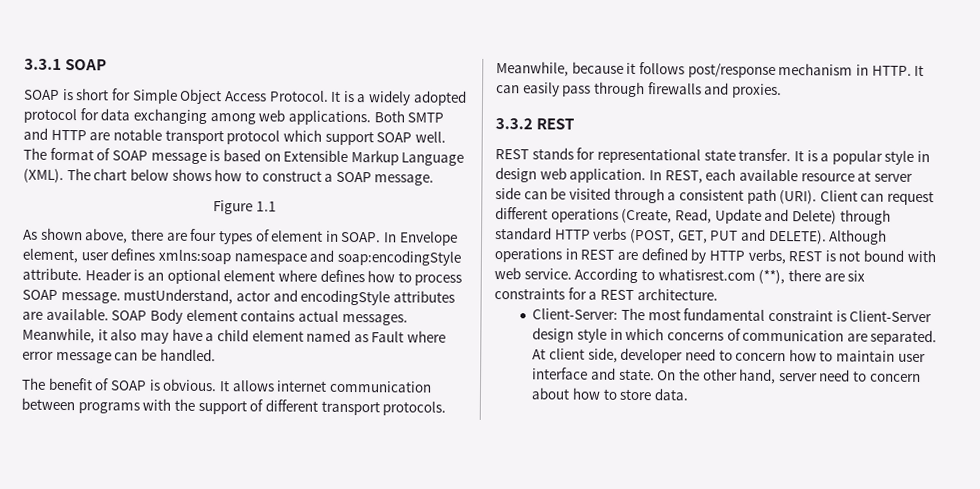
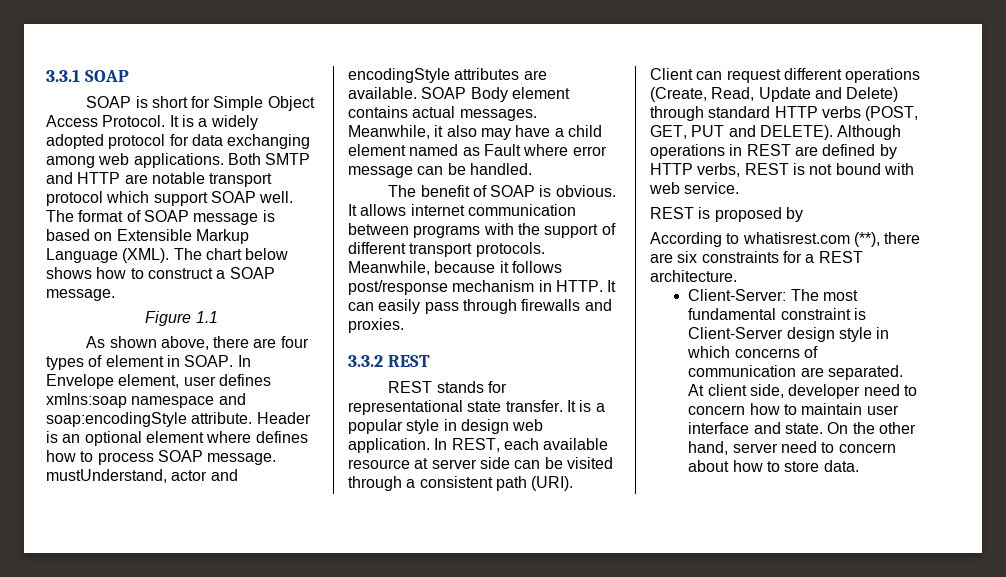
- Although operations in REST are defined by HTTP verbs, REST is not bound with web service. According to whatisrest.com (**), there are six constraints for a REST architecture.
+ Although operations in REST are defined by HTTP verbs, REST is not bound with web service.
+ REST is proposed by
+ According to whatisrest.com (**), there are six constraints for a REST architecture.

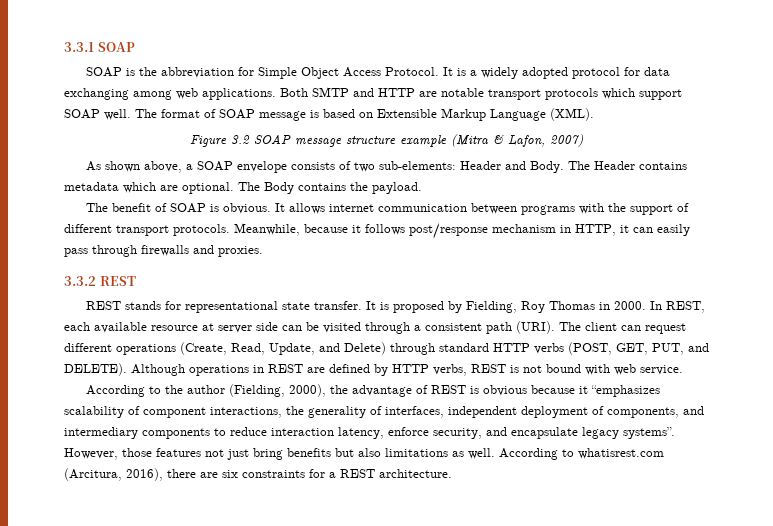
- SOAP is short for Simple Object Access Protocol.
+ SOAP is the abbreviation for Simple Object Access Protocol.
- Both SMTP and HTTP are notable transport protocol which support SOAP well.
+ Both SMTP and HTTP are notable transport protocols which support SOAP well.
- The format of SOAP message is based on Extensible Markup Language (XML). The chart below shows how to construct a SOAP message.
- Figure 1.1
- As shown above, there are four types of element in SOAP. In Envelope element, user defines xmlns:soap namespace and soap:encodingStyle attribute. Header is an optional element where defines how to process SOAP message. mustUnderstand, actor and encodingStyle attributes are available. SOAP Body element contains actual messages. Meanwhile, it also may have a child element named as Fault where error message can be handled.
+ The format of SOAP message is based on Extensible Markup Language (XML).
+ Figure 3.2 SOAP message structure example (Mitra & Lafon, 2007)
+ As shown above, a SOAP envelope consists of two sub-elements: Header and Body. The Header contains metadata which are optional. The Body contains the payload.
- Meanwhile, because it follows post/response mechanism in HTTP. It can easily pass through firewalls and proxies.
+ Meanwhile, because it follows post/response mechanism in HTTP, it can easily pass through firewalls and proxies.
- It is a popular style in design web application.
+ It is proposed by Fielding, Roy Thomas in 2000.
- Client can request different operations (Create, Read, Update and Delete) through standard HTTP verbs (POST, GET, PUT and DELETE).
+ The client can request different operations (Create, Read, Update, and Delete) through standard HTTP verbs (POST, GET, PUT, and DELETE).
- REST is proposed by
- According to whatisrest.com (**), there are six constraints for a REST architecture.
+ According to the author (Fielding, 2000), the advantage of REST is obvious because it “emphasizes scalability of component interactions, the generality of interfaces, independent deployment of components, and intermediary components to reduce interaction latency, enforce security, and encapsulate legacy systems”. However, those features not just bring benefits but also limitations as well. According to whatisrest.com (Arcitura, 2016), there are six constraints for a REST architecture.
- Client-Server: The most fundamental constraint is Client-Server design style in which concerns of communication are separated. At client side, developer need to concern how to maintain user interface and state. On the other hand, server need to concern about how to store data.

